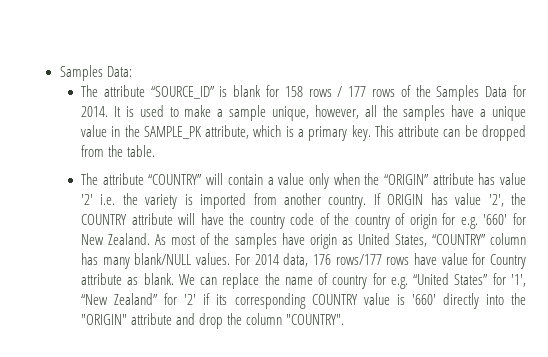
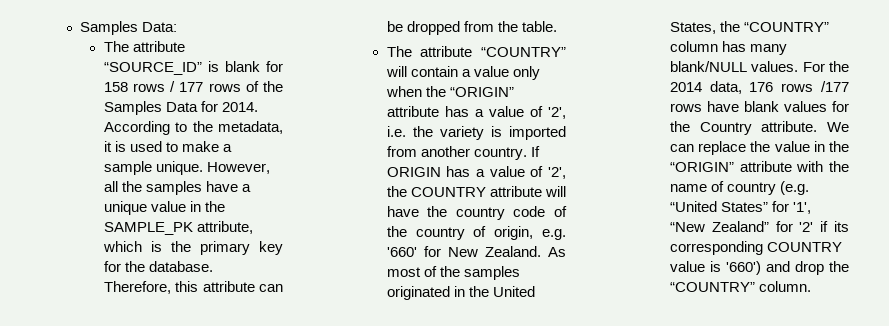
- It is used to make a sample unique, however, all the samples have a unique value in the SAMPLE_PK attribute, which is a primary key. This attribute can be dropped from the table.
+ According to the metadata, it is used to make a sample unique. However, all the samples have a unique value in the SAMPLE_PK attribute, which is the primary key for the database. Therefore, this attribute can be dropped from the table.
- The attribute “COUNTRY” will contain a value only when the “ORIGIN” attribute has value '2' i.e. the variety is imported from another country.
+ The attribute “COUNTRY” will contain a value only when the “ORIGIN” attribute has a value of '2', i.e. the variety is imported from another country.
- If ORIGIN has value '2', the COUNTRY attribute will have the country code of the country of origin for e.g. '660' for New Zealand.
+ If ORIGIN has a value of '2', the COUNTRY attribute will have the country code of the country of origin, e.g. '660' for New Zealand.
- As most of the samples have origin as United States, “COUNTRY” column has many blank/NULL values.
+ As most of the samples originated in the United States, the “COUNTRY” column has many blank/NULL values.
- For 2014 data, 176 rows/177 rows have value for Country attribute as blank. We can replace the name of country for e.g. “United States” for '1', “New Zealand” for '2' if its corresponding COUNTRY value is '660' directly into the "ORIGIN" attribute and drop the column "COUNTRY".
+ For the 2014 data, 176 rows /177 rows have blank values for the Country attribute. We can replace the value in the “ORIGIN” attribute with the name of country (e.g. “United States” for '1', “New Zealand” for '2' if its corresponding COUNTRY value is '660') and drop the “COUNTRY” column.

